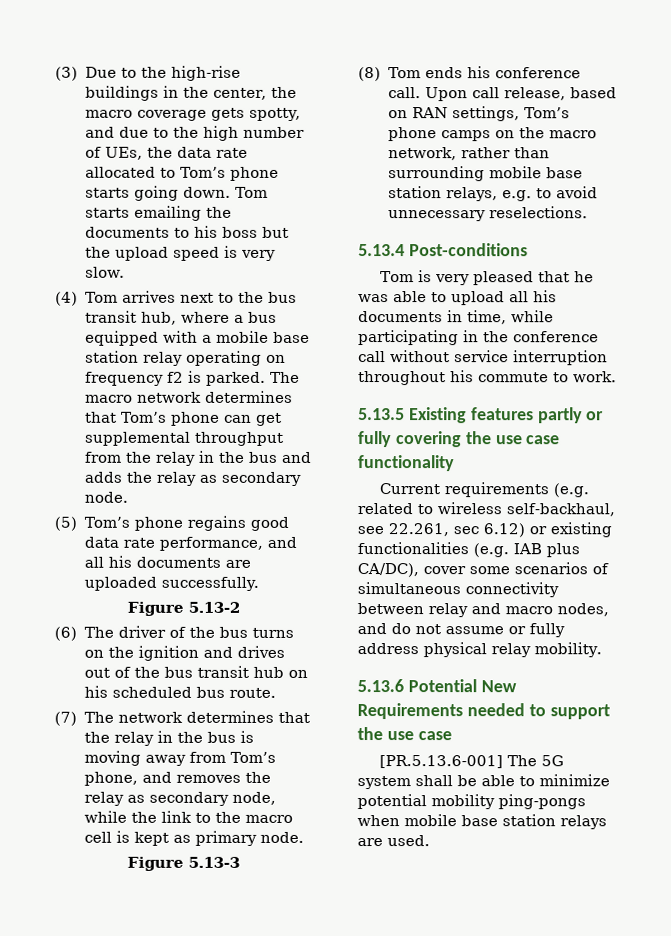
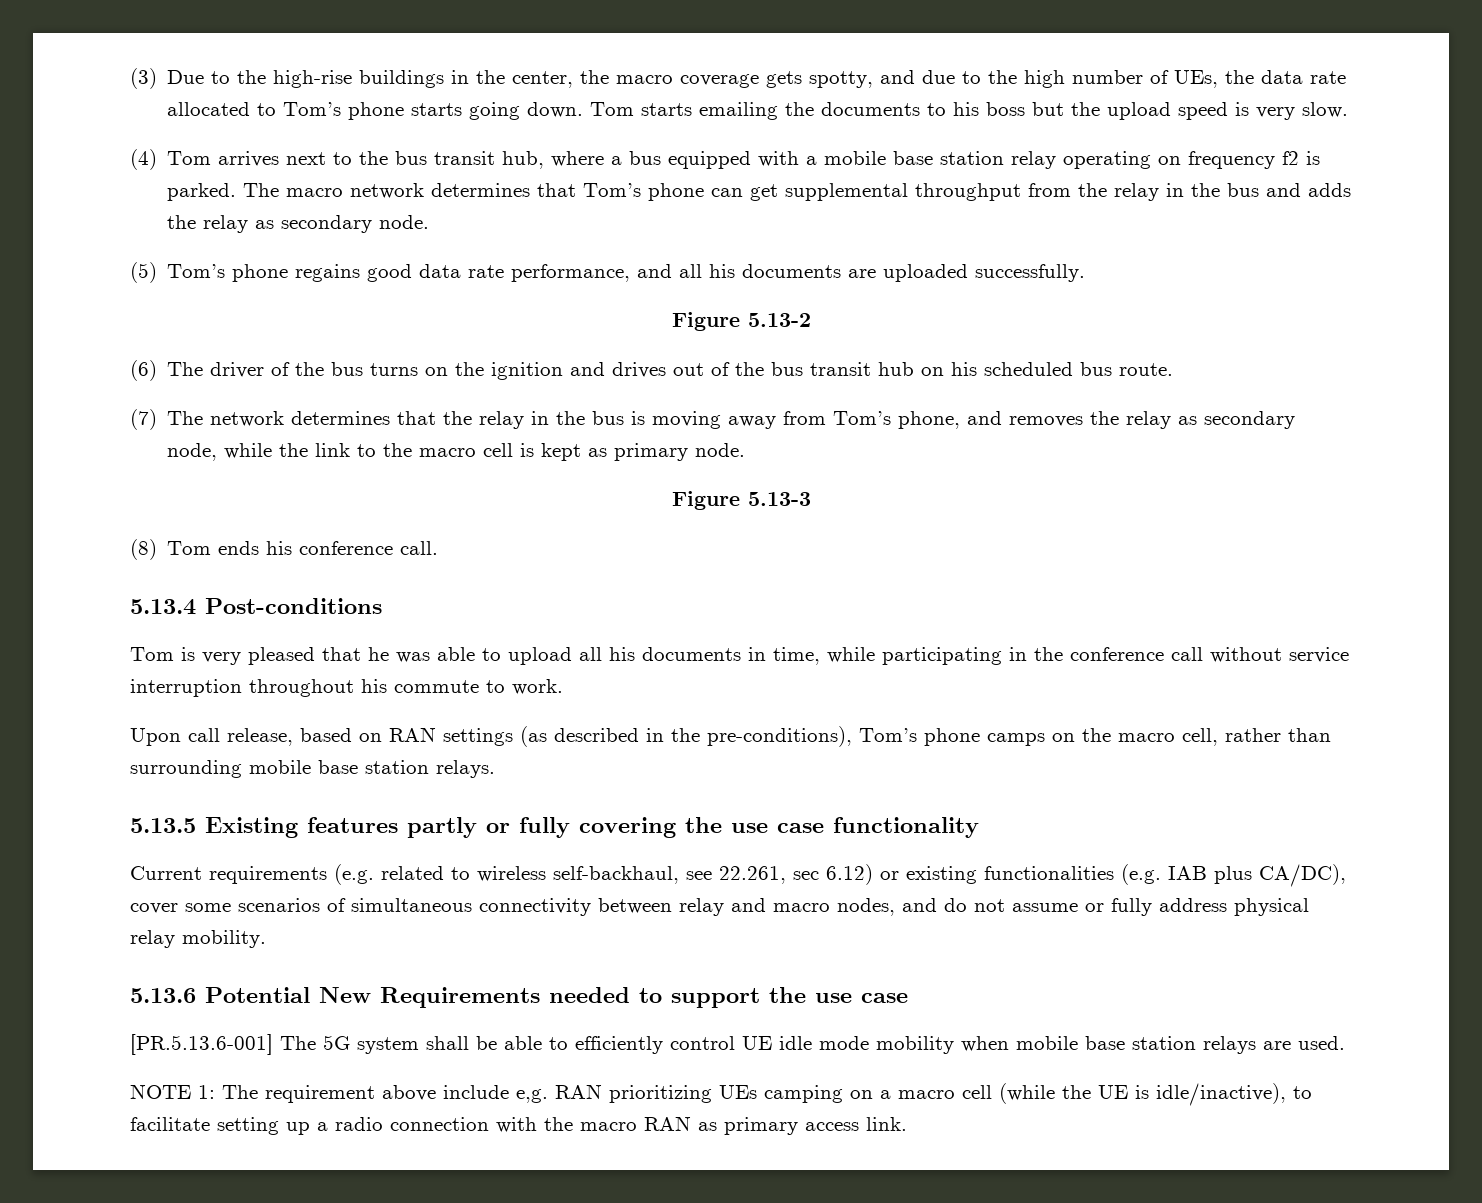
- Upon call release, based on RAN settings, Tom’s phone camps on the macro network, rather than surrounding mobile base station relays, e.g. to avoid unnecessary reselections.
+ Upon call release, based on RAN settings (as described in the pre-conditions), Tom’s phone camps on the macro cell, rather than surrounding mobile base station relays.
- [PR.5.13.6-001] The 5G system shall be able to minimize potential mobility ping-pongs when mobile base station relays are used.
+ [PR.5.13.6-001] The 5G system shall be able to efficiently control UE idle mode mobility when mobile base station relays are used.
+ NOTE 1: The requirement above include e,g. RAN prioritizing UEs camping on a macro cell (while the UE is idle/inactive), to facilitate setting up a radio connection with the macro RAN as primary access link.

